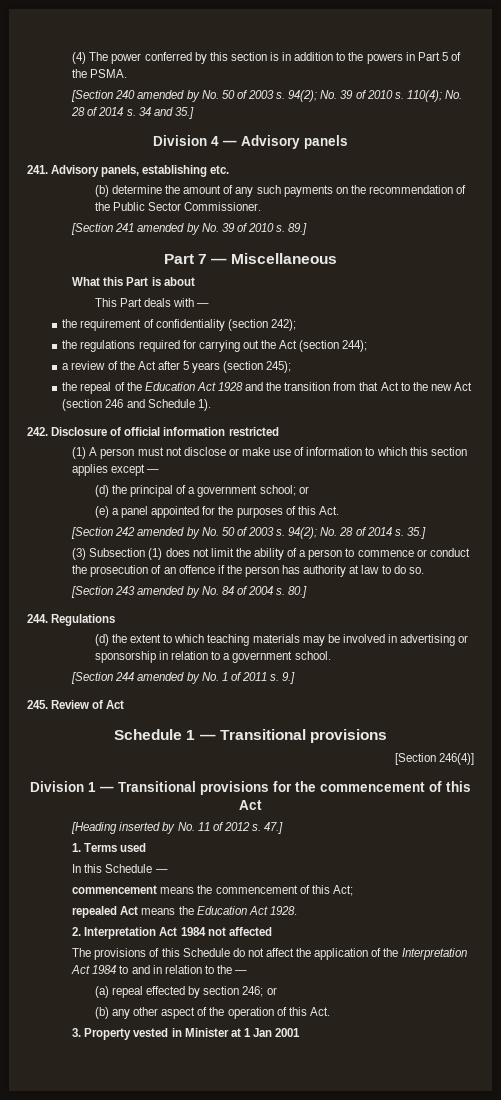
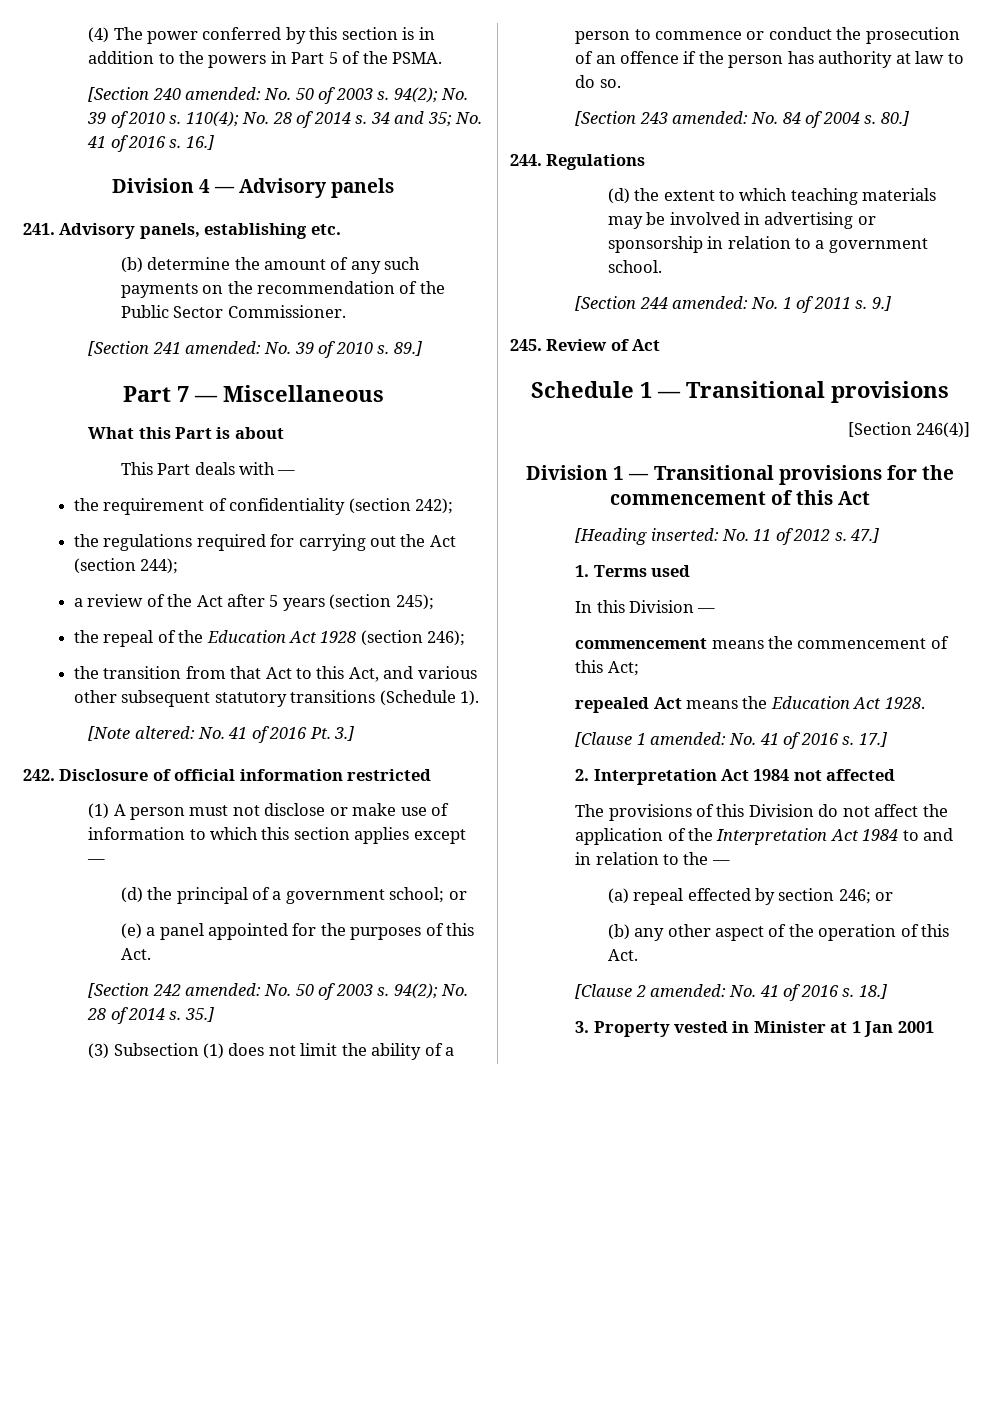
- [Section 240 amended by No. 50 of 2003 s.
+ [Section 240 amended: No. 50 of 2003 s.
- 34 and 35.]
+ 34 and 35; No. 41 of 2016 s. 16.]
- [Section 241 amended by No. 39 of 2010 s.
+ [Section 241 amended: No. 39 of 2010 s.
- the repeal of the Education Act 1928 and the transition from that Act to the new Act (section 246 and Schedule 1).
+ the repeal of the Education Act 1928 (section 246);
+ the transition from that Act to this Act, and various other subsequent statutory transitions (Schedule 1).
+ [Note altered: No. 41 of 2016 Pt. 3.]
- [Section 242 amended by No. 50 of 2003 s.
+ [Section 242 amended: No. 50 of 2003 s.
- [Section 243 amended by No. 84 of 2004 s.
+ [Section 243 amended: No. 84 of 2004 s.
- [Section 244 amended by No. 1 of 2011 s.
+ [Section 244 amended: No. 1 of 2011 s.
- [Heading inserted by No. 11 of 2012 s.
+ [Heading inserted: No. 11 of 2012 s.
- In this Schedule —
+ In this Division —
+ [Clause 1 amended: No. 41 of 2016 s. 17.]
- The provisions of this Schedule do not affect the application of the Interpretation Act 1984 to and in relation to the —
+ The provisions of this Division do not affect the application of the Interpretation Act 1984 to and in relation to the —
+ [Clause 2 amended: No. 41 of 2016 s. 18.]

